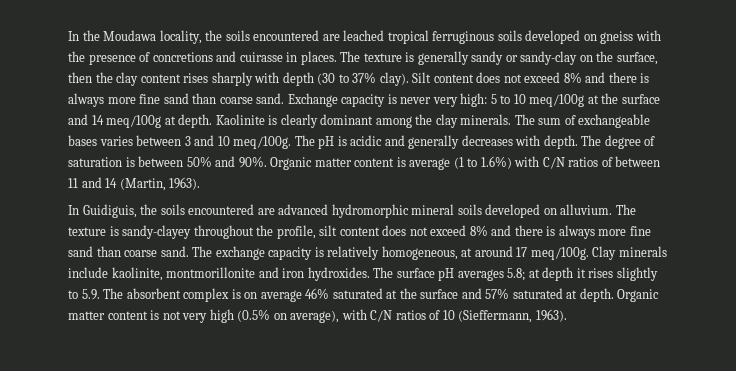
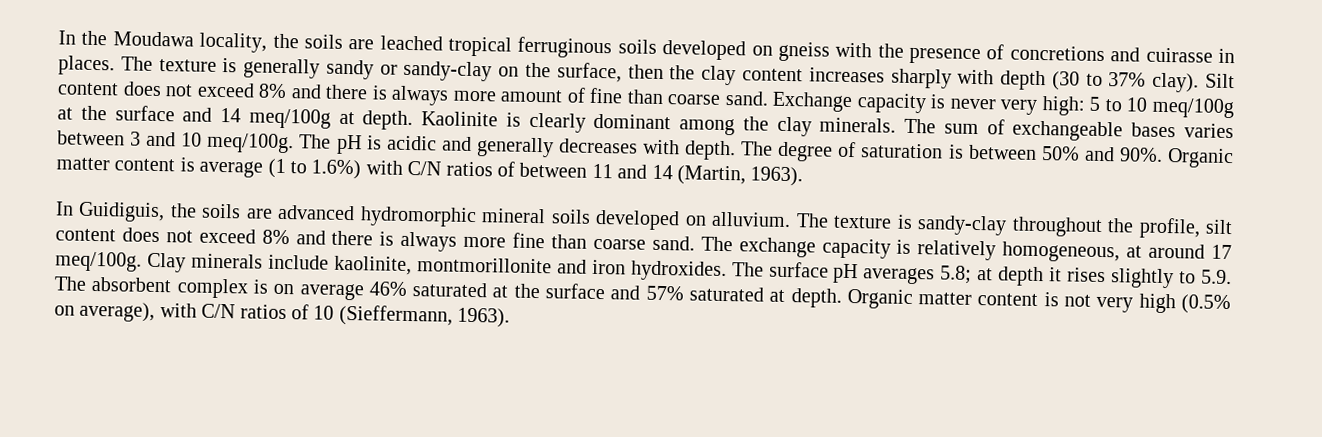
- In the Moudawa locality, the soils encountered are leached tropical ferruginous soils developed on gneiss with the presence of concretions and cuirasse in places.
+ In the Moudawa locality, the soils are leached tropical ferruginous soils developed on gneiss with the presence of concretions and cuirasse in places.
- The texture is generally sandy or sandy-clay on the surface, then the clay content rises sharply with depth (30 to 37% clay).
+ The texture is generally sandy or sandy-clay on the surface, then the clay content increases sharply with depth (30 to 37% clay).
- Silt content does not exceed 8% and there is always more fine sand than coarse sand.
+ Silt content does not exceed 8% and there is always more amount of fine than coarse sand.
- In Guidiguis, the soils encountered are advanced hydromorphic mineral soils developed on alluvium.
+ In Guidiguis, the soils are advanced hydromorphic mineral soils developed on alluvium.
- The texture is sandy-clayey throughout the profile, silt content does not exceed 8% and there is always more fine sand than coarse sand.
+ The texture is sandy-clay throughout the profile, silt content does not exceed 8% and there is always more fine than coarse sand.

